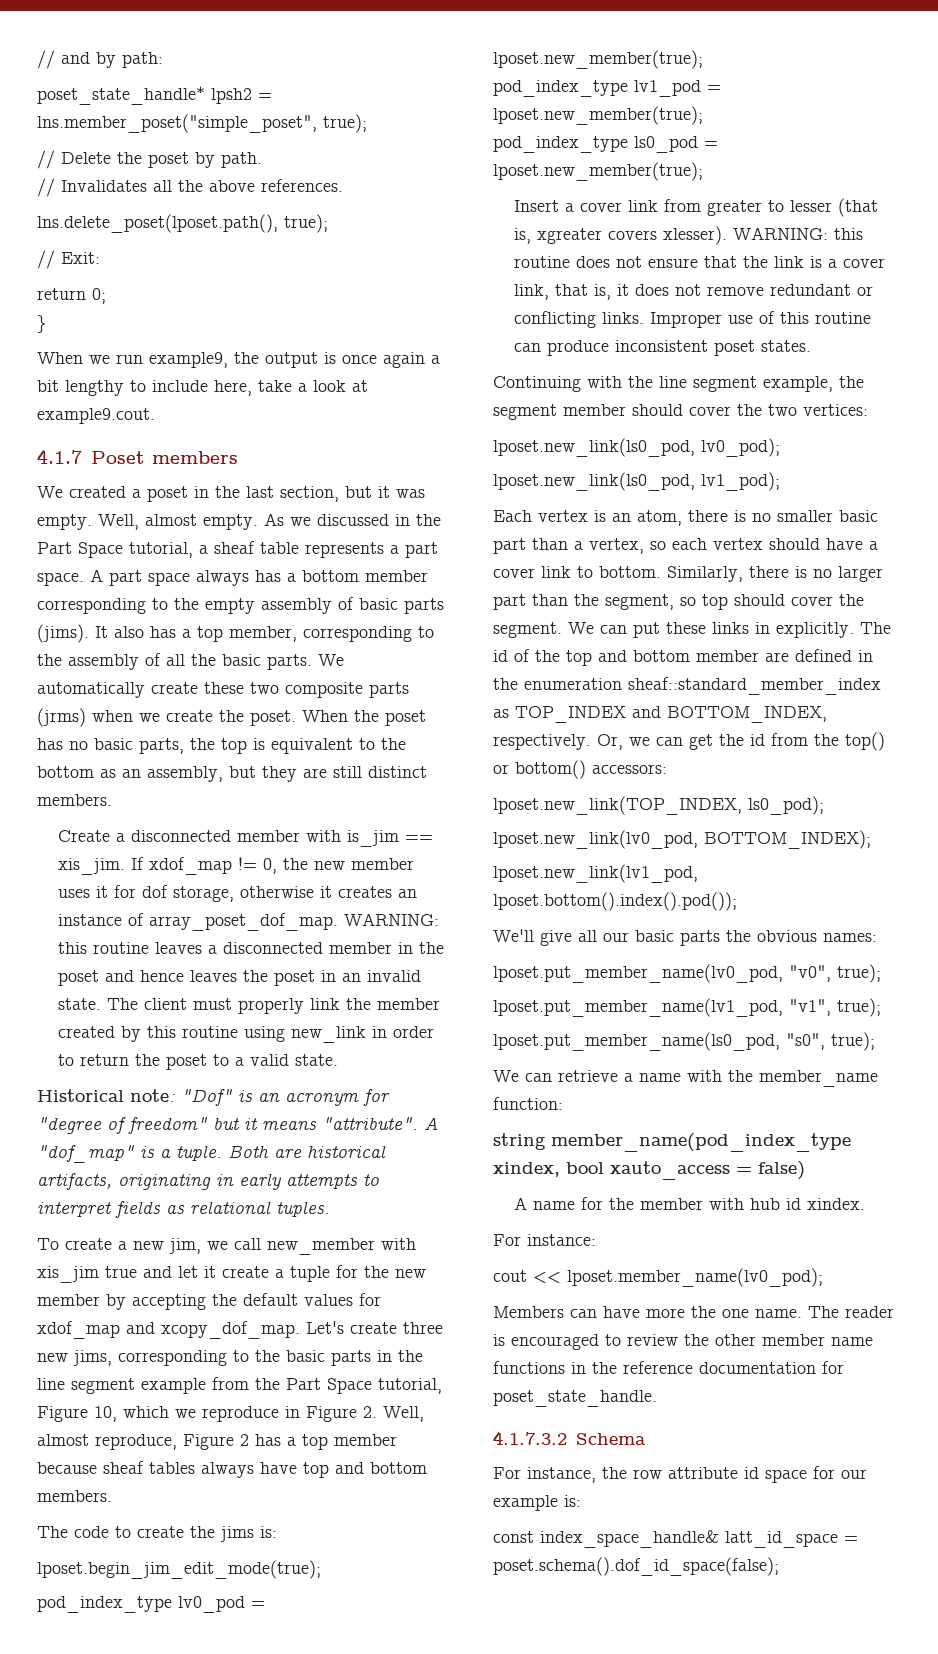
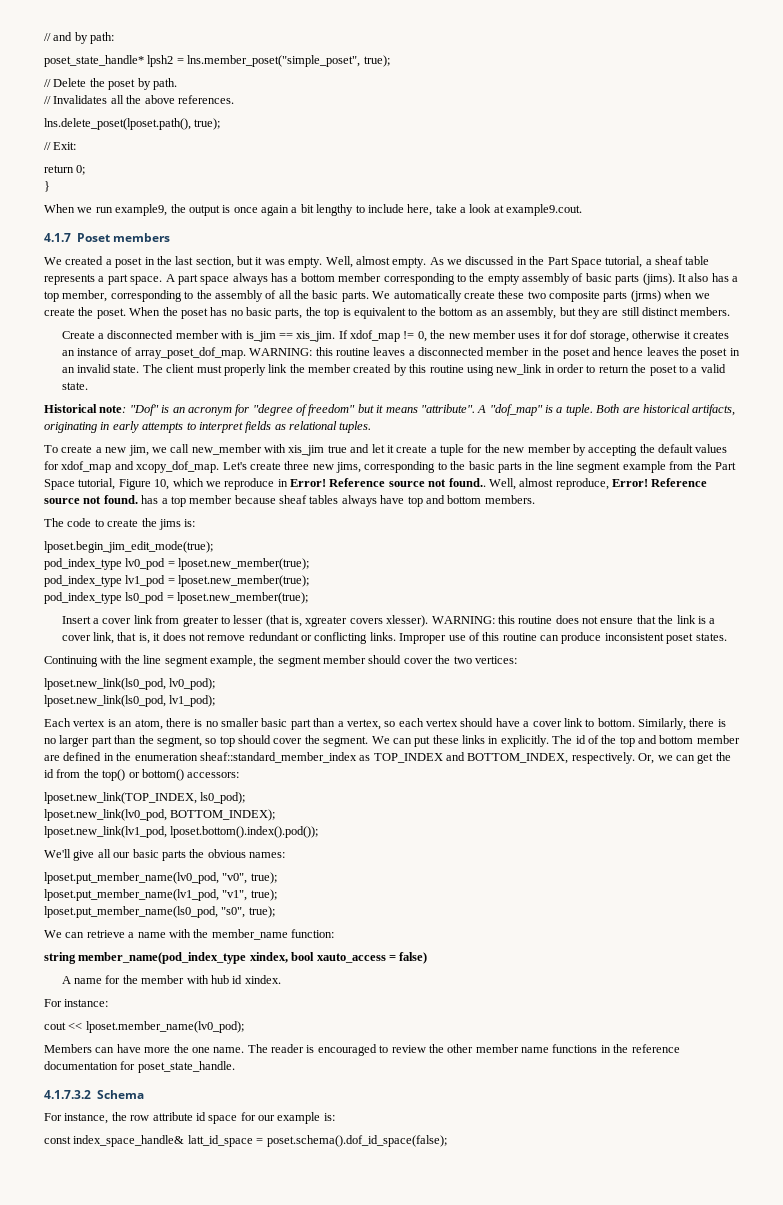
- Let's create three new jims, corresponding to the basic parts in the line segment example from the Part Space tutorial, Figure 10, which we reproduce in Figure 2. Well, almost reproduce, Figure 2 has a top member because sheaf tables always have top and bottom members.
+ Let's create three new jims, corresponding to the basic parts in the line segment example from the Part Space tutorial, Figure 10, which we reproduce in Error! Reference source not found.. Well, almost reproduce, Error! Reference source not found. has a top member because sheaf tables always have top and bottom members.

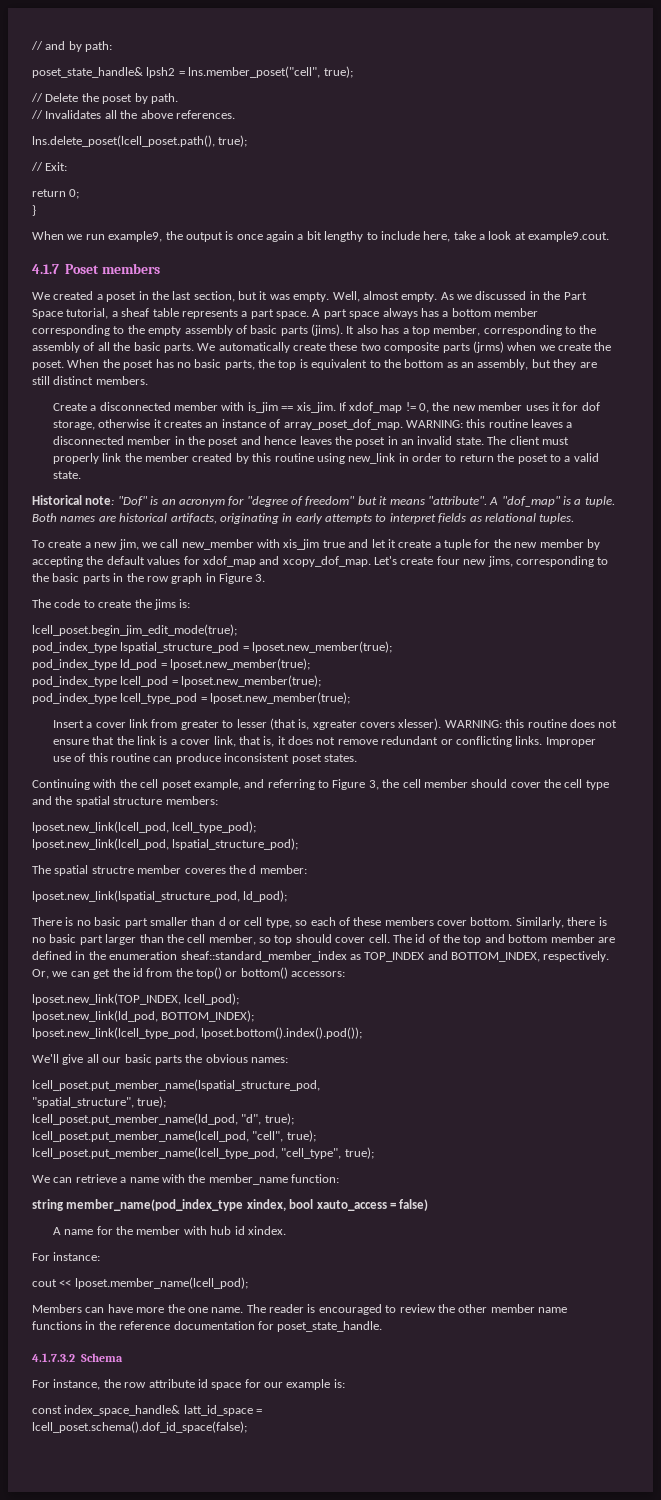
- poset_state_handle* lpsh2 = lns.member_poset("simple_poset", true);
+ poset_state_handle& lpsh2 = lns.member_poset("cell", true);
- lns.delete_poset(lposet.path(), true);
+ lns.delete_poset(lcell_poset.path(), true);
- Both are historical artifacts, originating in early attempts to interpret fields as relational tuples.
+ Both names are historical artifacts, originating in early attempts to interpret fields as relational tuples.
- Let's create three new jims, corresponding to the basic parts in the line segment example from the Part Space tutorial, Figure 10, which we reproduce in Error! Reference source not found.. Well, almost reproduce, Error! Reference source not found. has a top member because sheaf tables always have top and bottom members.
+ Let's create four new jims, corresponding to the basic parts in the row graph in Figure 3.
- lposet.begin_jim_edit_mode(true);
- pod_index_type lv0_pod = lposet.new_member(true);
- pod_index_type lv1_pod = lposet.new_member(true);
- pod_index_type ls0_pod = lposet.new_member(true);
+ lcell_poset.begin_jim_edit_mode(true);
+ pod_index_type lspatial_structure_pod = lposet.new_member(true);
+ pod_index_type ld_pod = lposet.new_member(true);
+ pod_index_type lcell_pod = lposet.new_member(true);
+ pod_index_type lcell_type_pod = lposet.new_member(true);
- Continuing with the line segment example, the segment member should cover the two vertices:
- lposet.new_link(ls0_pod, lv0_pod);
- lposet.new_link(ls0_pod, lv1_pod);
- Each vertex is an atom, there is no smaller basic part than a vertex, so each vertex should have a cover link to bottom.
+ Continuing with the cell poset example, and referring to Figure 3, the cell member should cover the cell type and the spatial structure members:
+ lposet.new_link(lcell_pod, lcell_type_pod);
+ lposet.new_link(lcell_pod, lspatial_structure_pod);
+ The spatial structre member coveres the d member:
+ lposet.new_link(lspatial_structure_pod, ld_pod);
+ There is no basic part smaller than d or cell type, so each of these members cover bottom.
- Similarly, there is no larger part than the segment, so top should cover the segment. We can put these links in explicitly.
+ Similarly, there is no basic part larger than the cell member, so top should cover cell.
- lposet.new_link(TOP_INDEX, ls0_pod);
- lposet.new_link(lv0_pod, BOTTOM_INDEX);
+ lposet.new_link(TOP_INDEX, lcell_pod);
+ lposet.new_link(ld_pod, BOTTOM_INDEX);
- lposet.new_link(lv1_pod, lposet.bottom().index().pod());
+ lposet.new_link(lcell_type_pod, lposet.bottom().index().pod());
- lposet.put_member_name(lv0_pod, "v0", true);
- lposet.put_member_name(lv1_pod, "v1", true);
- lposet.put_member_name(ls0_pod, "s0", true);
+ lcell_poset.put_member_name(lspatial_structure_pod,
+ "spatial_structure", true);
+ lcell_poset.put_member_name(ld_pod, "d", true);
+ lcell_poset.put_member_name(lcell_pod, "cell", true);
+ lcell_poset.put_member_name(lcell_type_pod, "cell_type", true);
- cout << lposet.member_name(lv0_pod);
+ cout << lposet.member_name(lcell_pod);
- const index_space_handle& latt_id_space = poset.schema().dof_id_space(false);
+ const index_space_handle& latt_id_space =
+ lcell_poset.schema().dof_id_space(false);

